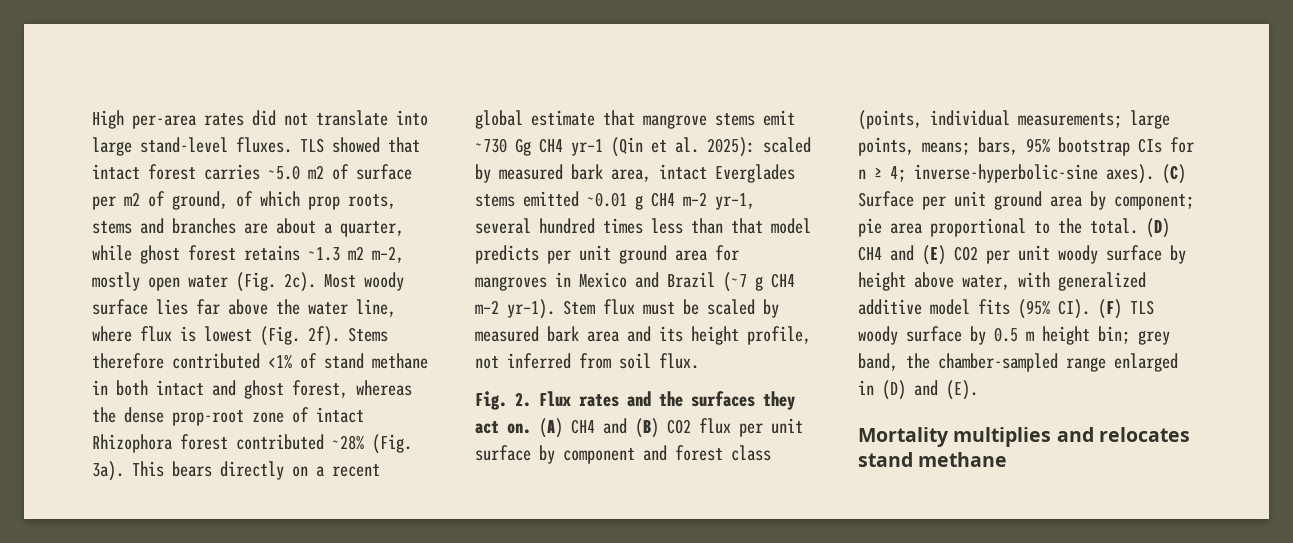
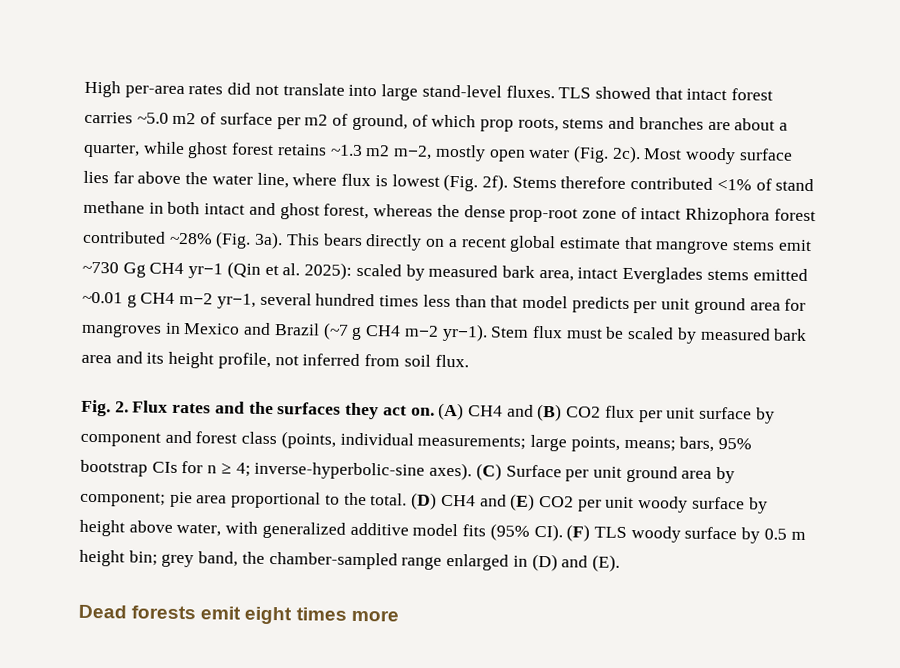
- Mortality multiplies and relocates stand methane
+ Dead forests emit eight times more

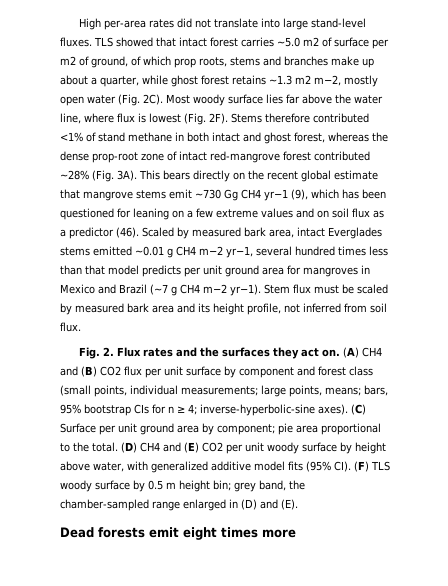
- TLS showed that intact forest carries ~5.0 m2 of surface per m2 of ground, of which prop roots, stems and branches are about a quarter, while ghost forest retains ~1.3 m2 m−2, mostly open water (Fig. 2c).
+ TLS showed that intact forest carries ~5.0 m2 of surface per m2 of ground, of which prop roots, stems and branches make up about a quarter, while ghost forest retains ~1.3 m2 m−2, mostly open water (Fig. 2C).
- Most woody surface lies far above the water line, where flux is lowest (Fig. 2f).
+ Most woody surface lies far above the water line, where flux is lowest (Fig. 2F).
- Stems therefore contributed <1% of stand methane in both intact and ghost forest, whereas the dense prop-root zone of intact Rhizophora forest contributed ~28% (Fig. 3a).
+ Stems therefore contributed <1% of stand methane in both intact and ghost forest, whereas the dense prop-root zone of intact red-mangrove forest contributed ~28% (Fig. 3A).
- This bears directly on a recent global estimate that mangrove stems emit ~730 Gg CH4 yr−1 (Qin et al. 2025): scaled by measured bark area, intact Everglades stems emitted ~0.01 g CH4 m−2 yr−1, several hundred times less than that model predicts per unit ground area for mangroves in Mexico and Brazil (~7 g CH4 m−2 yr−1).
+ This bears directly on the recent global estimate that mangrove stems emit ~730 Gg CH4 yr−1 (9), which has been questioned for leaning on a few extreme values and on soil flux as a predictor (46). Scaled by measured bark area, intact Everglades stems emitted ~0.01 g CH4 m−2 yr−1, several hundred times less than that model predicts per unit ground area for mangroves in Mexico and Brazil (~7 g CH4 m−2 yr−1).
- (A) CH4 and (B) CO2 flux per unit surface by component and forest class (points, individual measurements; large points, means; bars, 95% bootstrap CIs for n ≥ 4; inverse-hyperbolic-sine axes).
+ (A) CH4 and (B) CO2 flux per unit surface by component and forest class (small points, individual measurements; large points, means; bars, 95% bootstrap CIs for n ≥ 4; inverse-hyperbolic-sine axes).

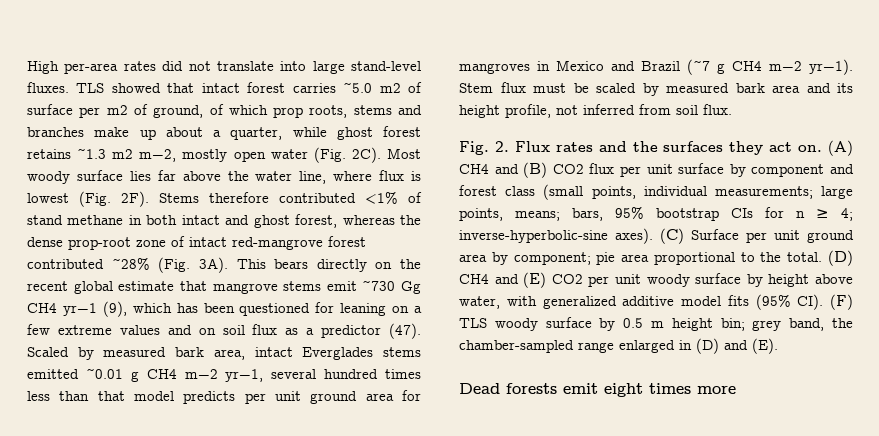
- This bears directly on the recent global estimate that mangrove stems emit ~730 Gg CH4 yr−1 (9), which has been questioned for leaning on a few extreme values and on soil flux as a predictor (46).
+ This bears directly on the recent global estimate that mangrove stems emit ~730 Gg CH4 yr−1 (9), which has been questioned for leaning on a few extreme values and on soil flux as a predictor (47).

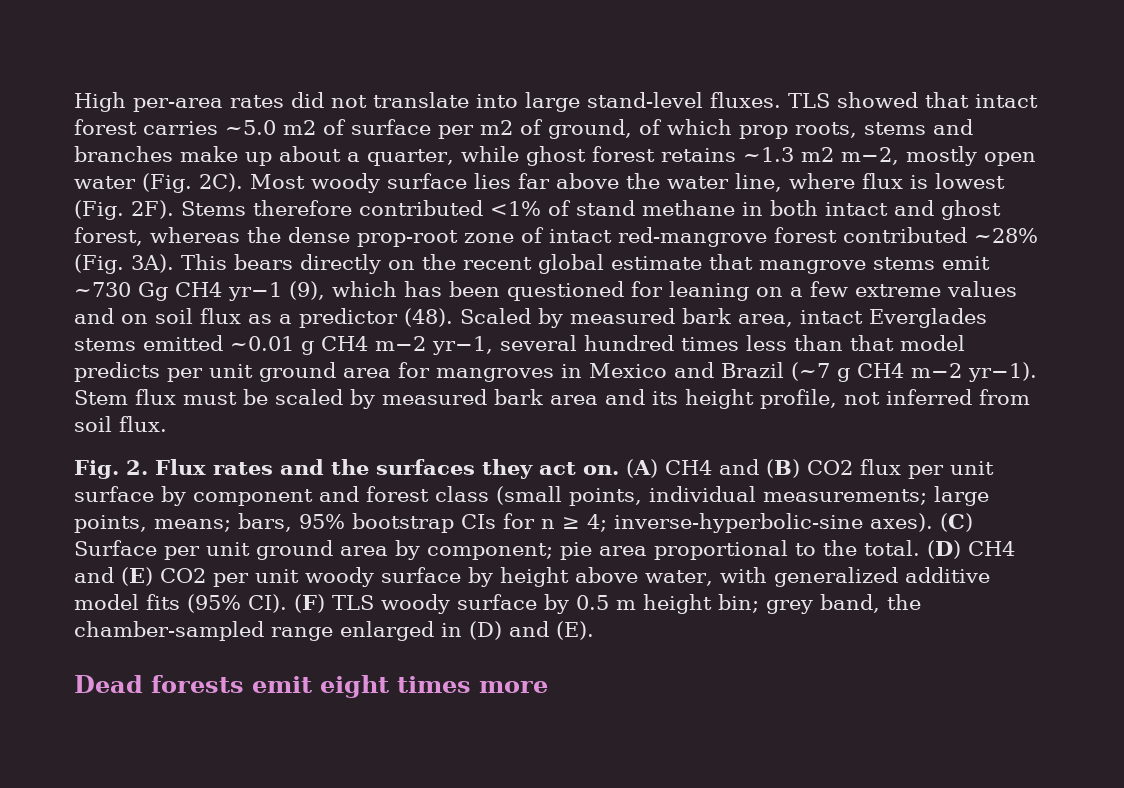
- This bears directly on the recent global estimate that mangrove stems emit ~730 Gg CH4 yr−1 (9), which has been questioned for leaning on a few extreme values and on soil flux as a predictor (47).
+ This bears directly on the recent global estimate that mangrove stems emit ~730 Gg CH4 yr−1 (9), which has been questioned for leaning on a few extreme values and on soil flux as a predictor (48).

